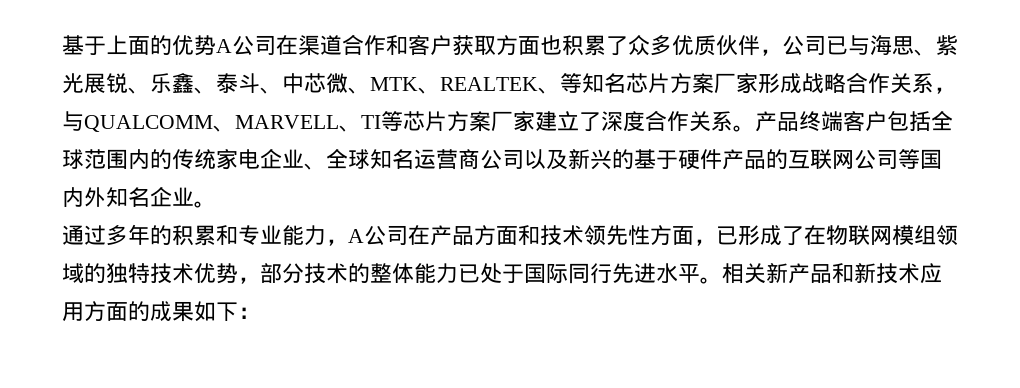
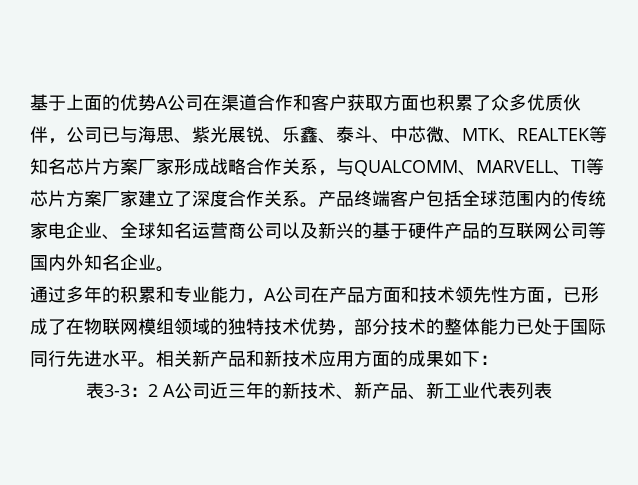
- 基于上面的优势A公司在渠道合作和客户获取方面也积累了众多优质伙伴，公司已与海思、紫光展锐、乐鑫、泰斗、中芯微、MTK、REALTEK、等知名芯片方案厂家形成战略合作关系，与QUALCOMM、MARVELL、TI等芯片方案厂家建立了深度合作关系。
+ 基于上面的优势A公司在渠道合作和客户获取方面也积累了众多优质伙伴，公司已与海思、紫光展锐、乐鑫、泰斗、中芯微、MTK、REALTEK等知名芯片方案厂家形成战略合作关系，与QUALCOMM、MARVELL、TI等芯片方案厂家建立了深度合作关系。
+ 表3-3：2 A公司近三年的新技术、新产品、新工业代表列表

